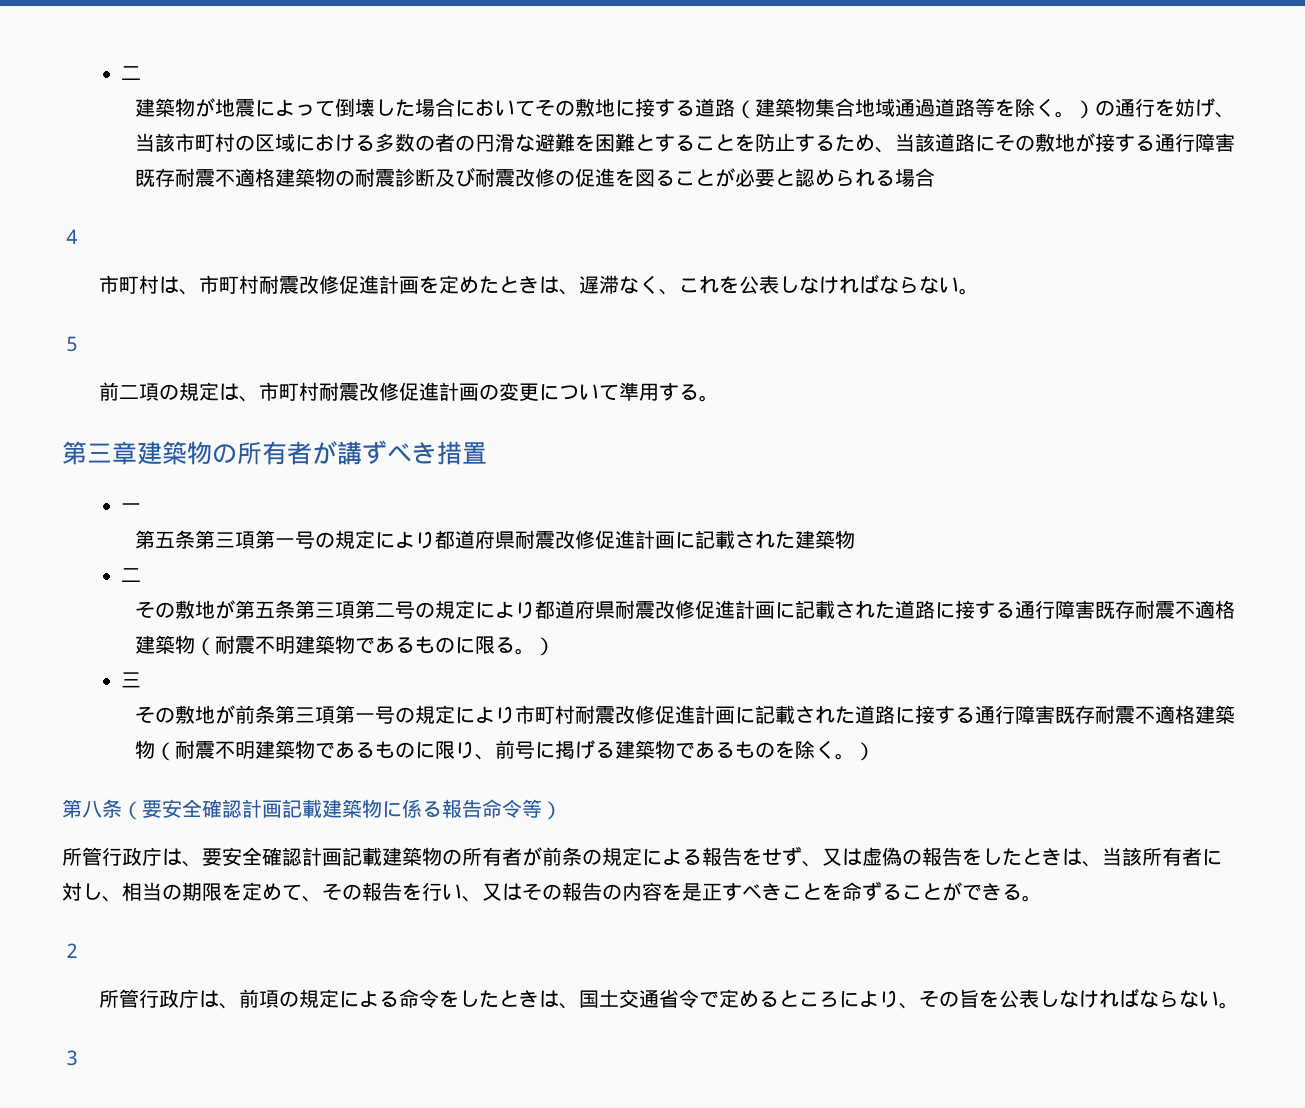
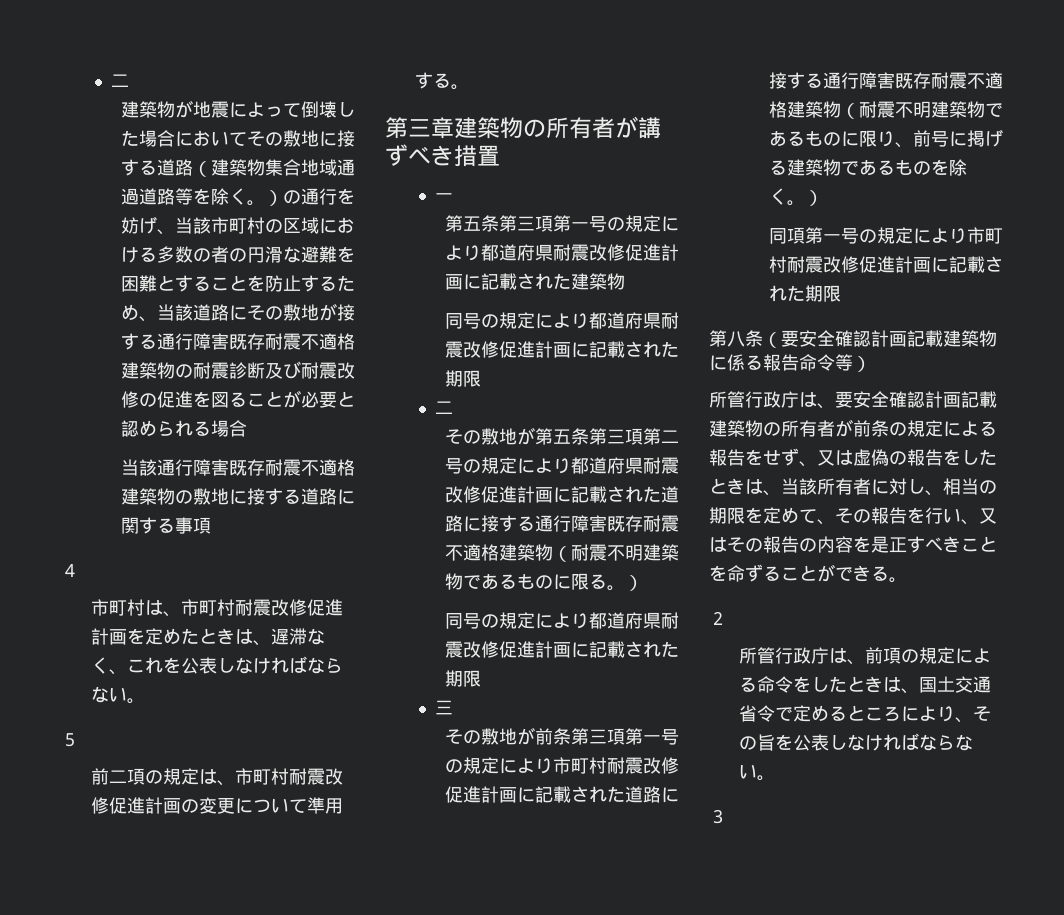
+ 当該通行障害既存耐震不適格建築物の敷地に接する道路に関する事項
  第五条第三項第一号の規定により都道府県耐震改修促進計画に記載された建築物
+ 同号の規定により都道府県耐震改修促進計画に記載された期限
  その敷地が第五条第三項第二号の規定により都道府県耐震改修促進計画に記載された道路に接する通行障害既存耐震不適格建築物（耐震不明建築物であるものに限る。）
+ 同号の規定により都道府県耐震改修促進計画に記載された期限
+ 同項第一号の規定により市町村耐震改修促進計画に記載された期限

